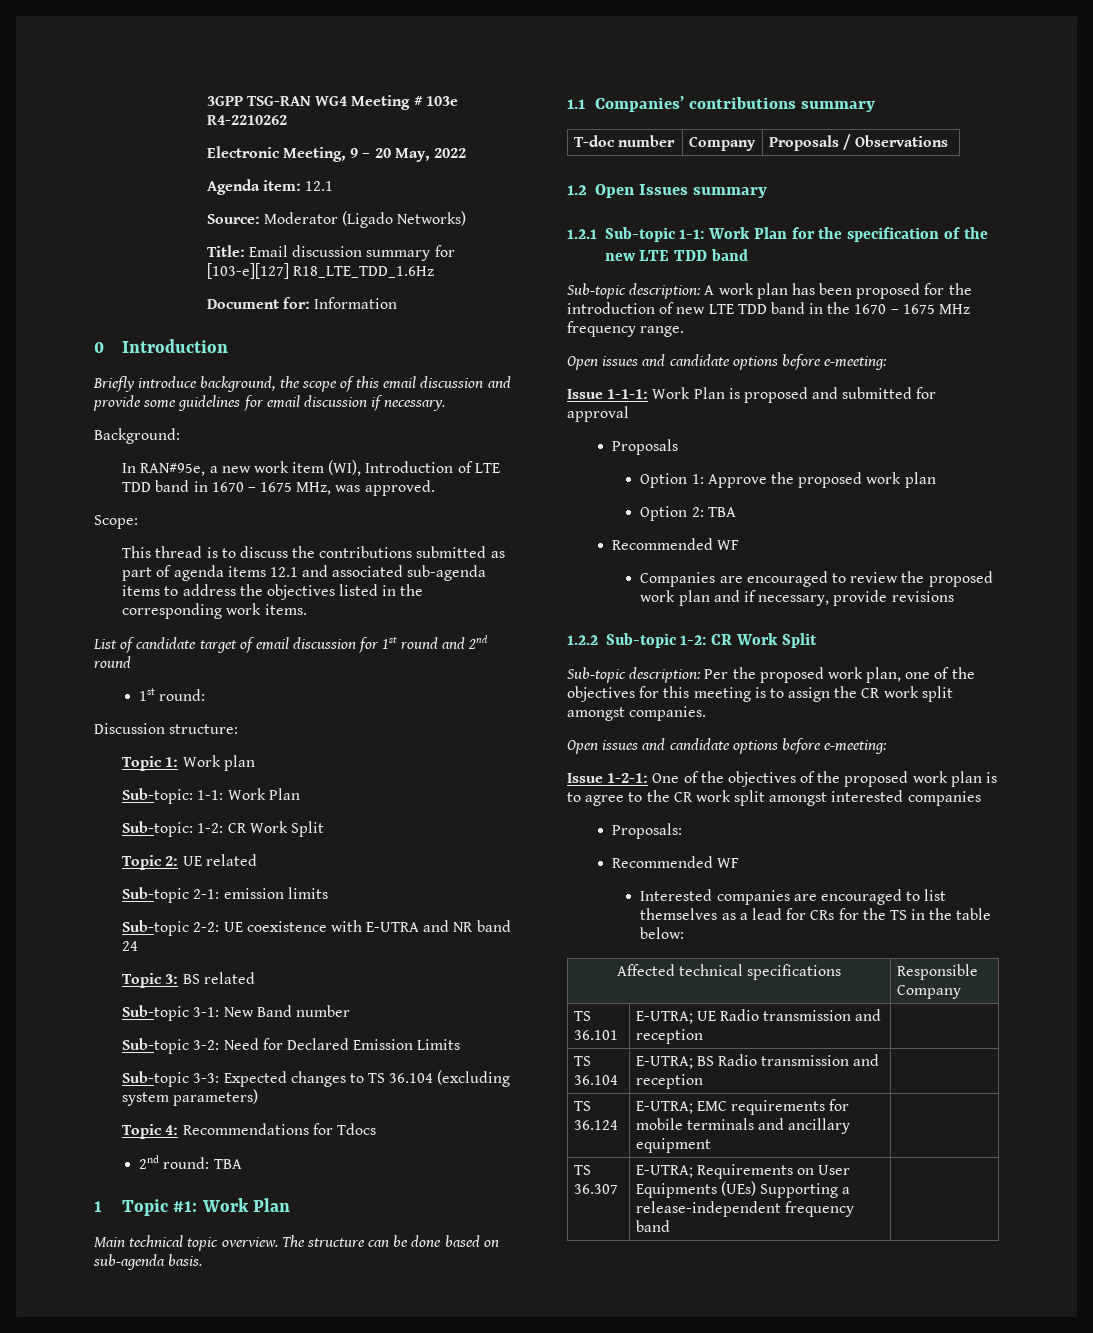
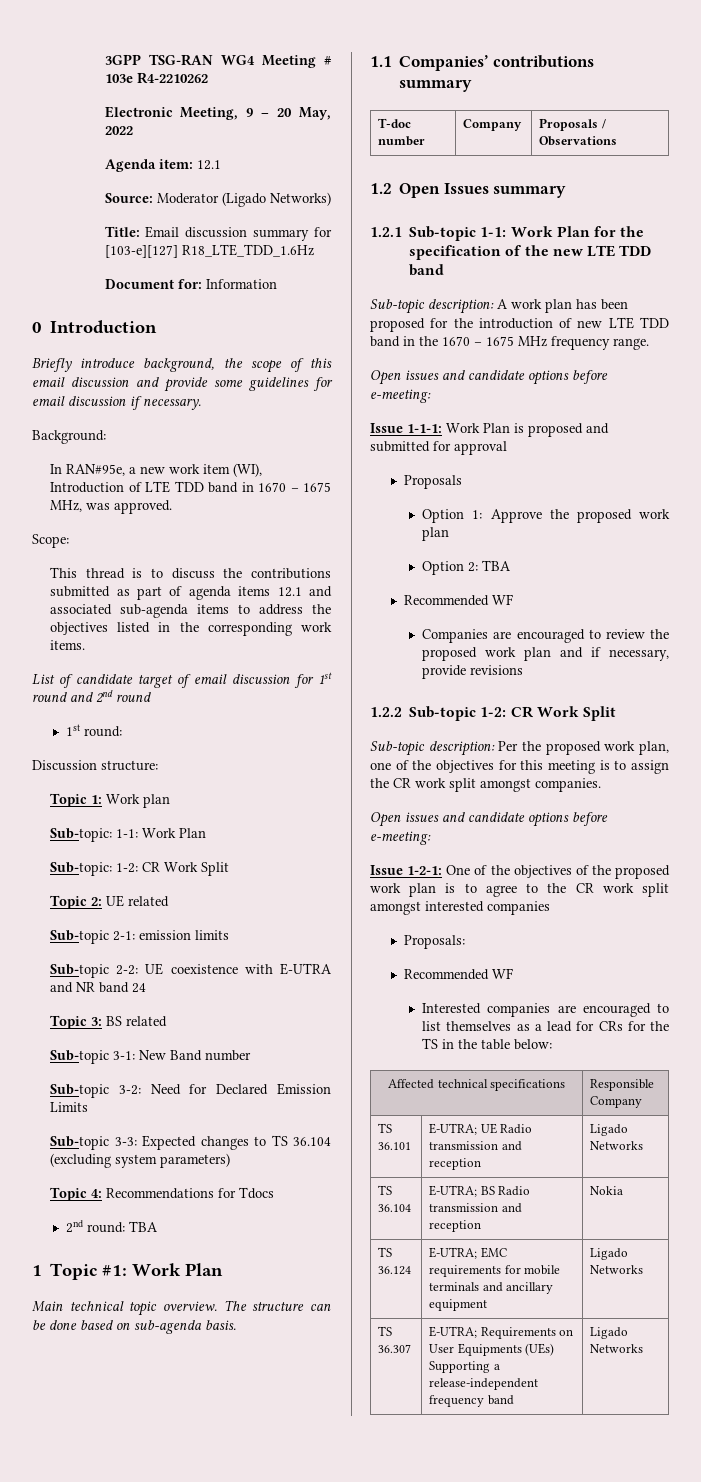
- TS 36.101 | E-UTRA; UE Radio transmission and reception |
+ TS 36.101 | E-UTRA; UE Radio transmission and reception | Ligado Networks
- TS 36.104 | E-UTRA; BS Radio transmission and reception |
+ TS 36.104 | E-UTRA; BS Radio transmission and reception | Nokia
- TS 36.124 | E-UTRA; EMC requirements for mobile terminals and ancillary equipment |
+ TS 36.124 | E-UTRA; EMC requirements for mobile terminals and ancillary equipment | Ligado Networks
- TS 36.307 | E-UTRA; Requirements on User Equipments (UEs) Supporting a release-independent frequency band |
+ TS 36.307 | E-UTRA; Requirements on User Equipments (UEs) Supporting a release-independent frequency band | Ligado Networks

